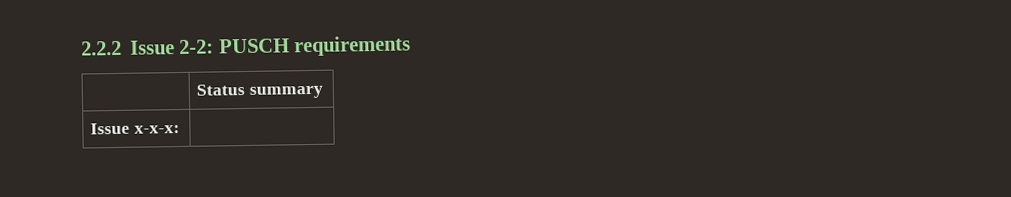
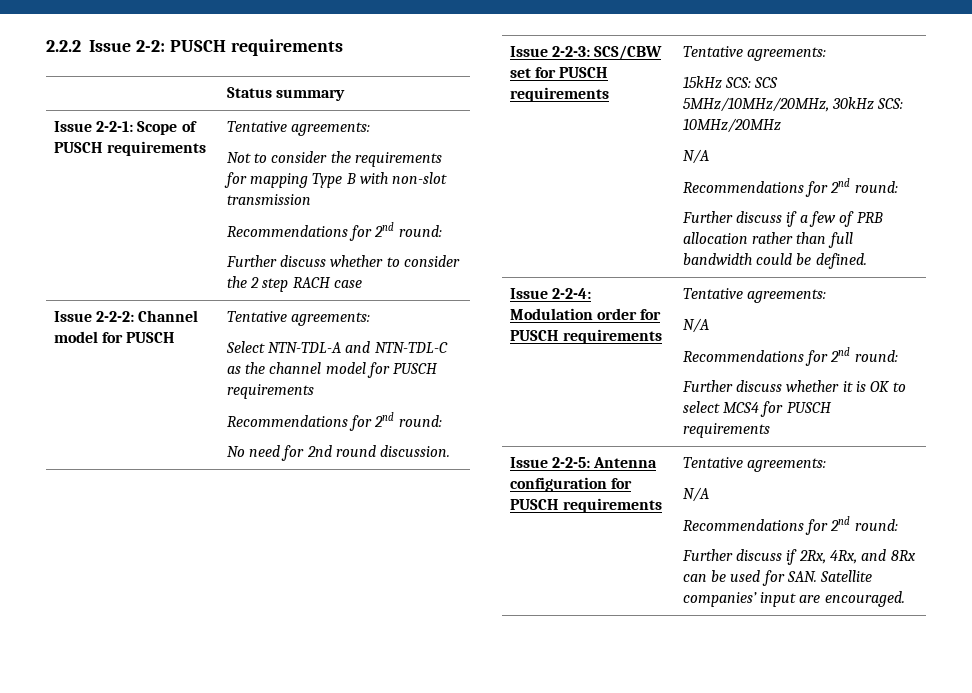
- Issue x-x-x: |
+ Issue 2-2-1: Scope of PUSCH requirements | Tentative agreements:
+ Not to consider the requirements for mapping Type B with non-slot transmission
+ Recommendations for 2nd round:
+ Further discuss whether to consider the 2 step RACH case
+ Issue 2-2-2: Channel model for PUSCH | Tentative agreements:
+ Select NTN-TDL-A and NTN-TDL-C as the channel model for PUSCH requirements
+ Recommendations for 2nd round:
+ No need for 2nd round discussion.
+ Issue 2-2-3: SCS/CBW set for PUSCH requirements | Tentative agreements:
+ 15kHz SCS: SCS 5MHz/10MHz/20MHz, 30kHz SCS: 10MHz/20MHz
+ N/A
+ Recommendations for 2nd round:
+ Further discuss if a few of PRB allocation rather than full bandwidth could be defined.
+ Issue 2-2-4: Modulation order for PUSCH requirements | Tentative agreements:
+ N/A
+ Recommendations for 2nd round:
+ Further discuss whether it is OK to select MCS4 for PUSCH requirements
+ Issue 2-2-5: Antenna configuration for PUSCH requirements | Tentative agreements:
+ N/A
+ Recommendations for 2nd round:
+ Further discuss if 2Rx, 4Rx, and 8Rx can be used for SAN. Satellite companies’ input are encouraged.

